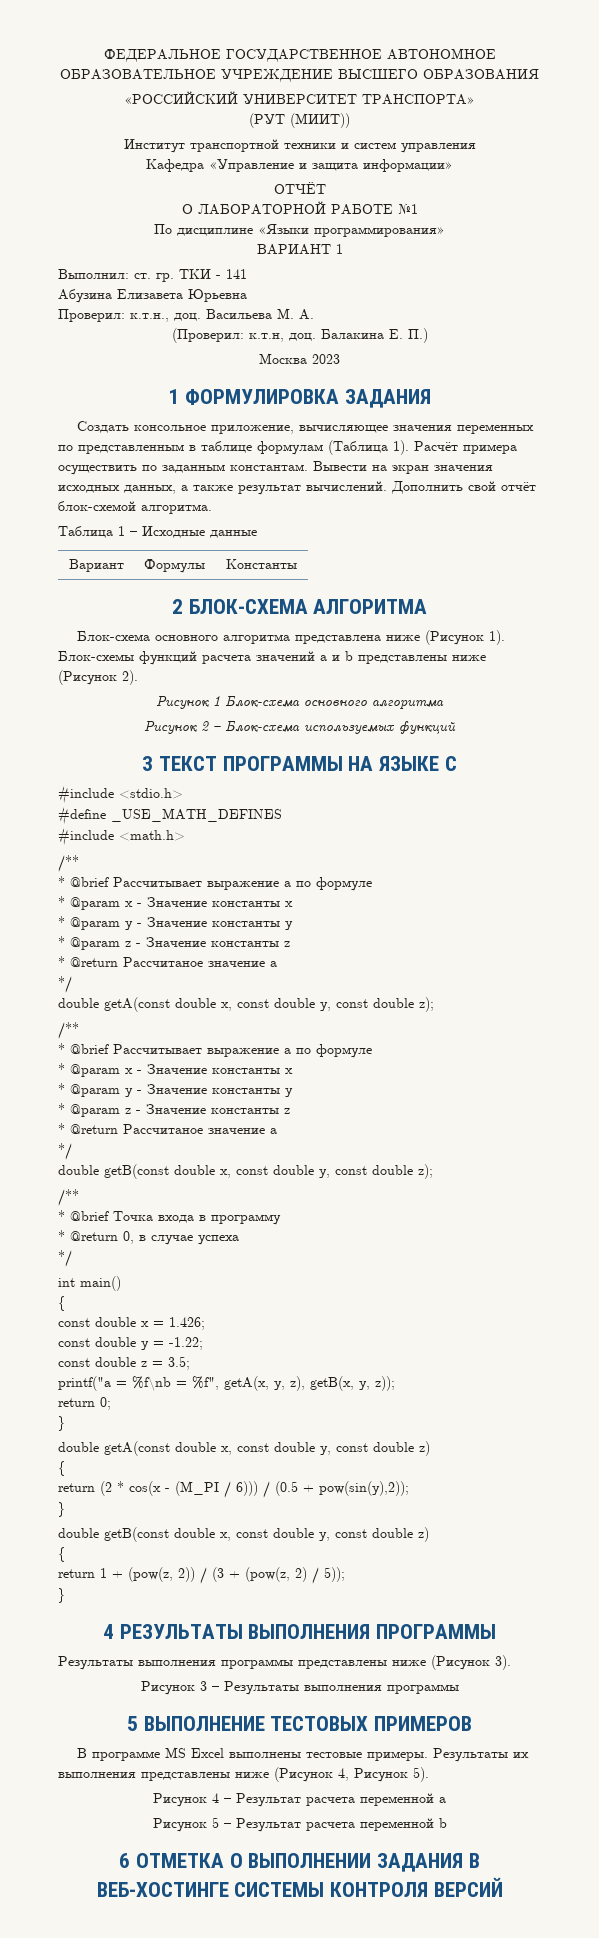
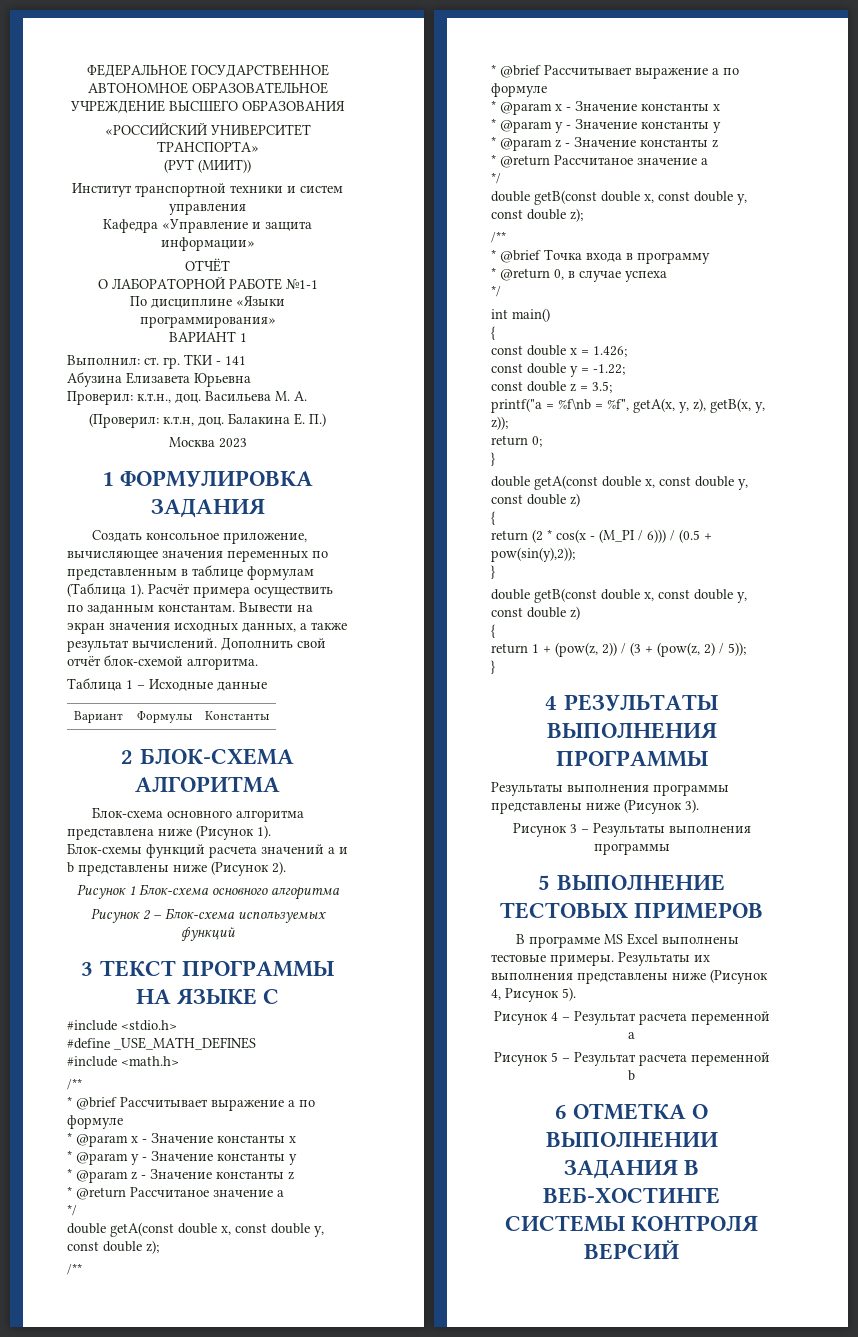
- О ЛАБОРАТОРНОЙ РАБОТЕ №1
+ О ЛАБОРАТОРНОЙ РАБОТЕ №1-1

